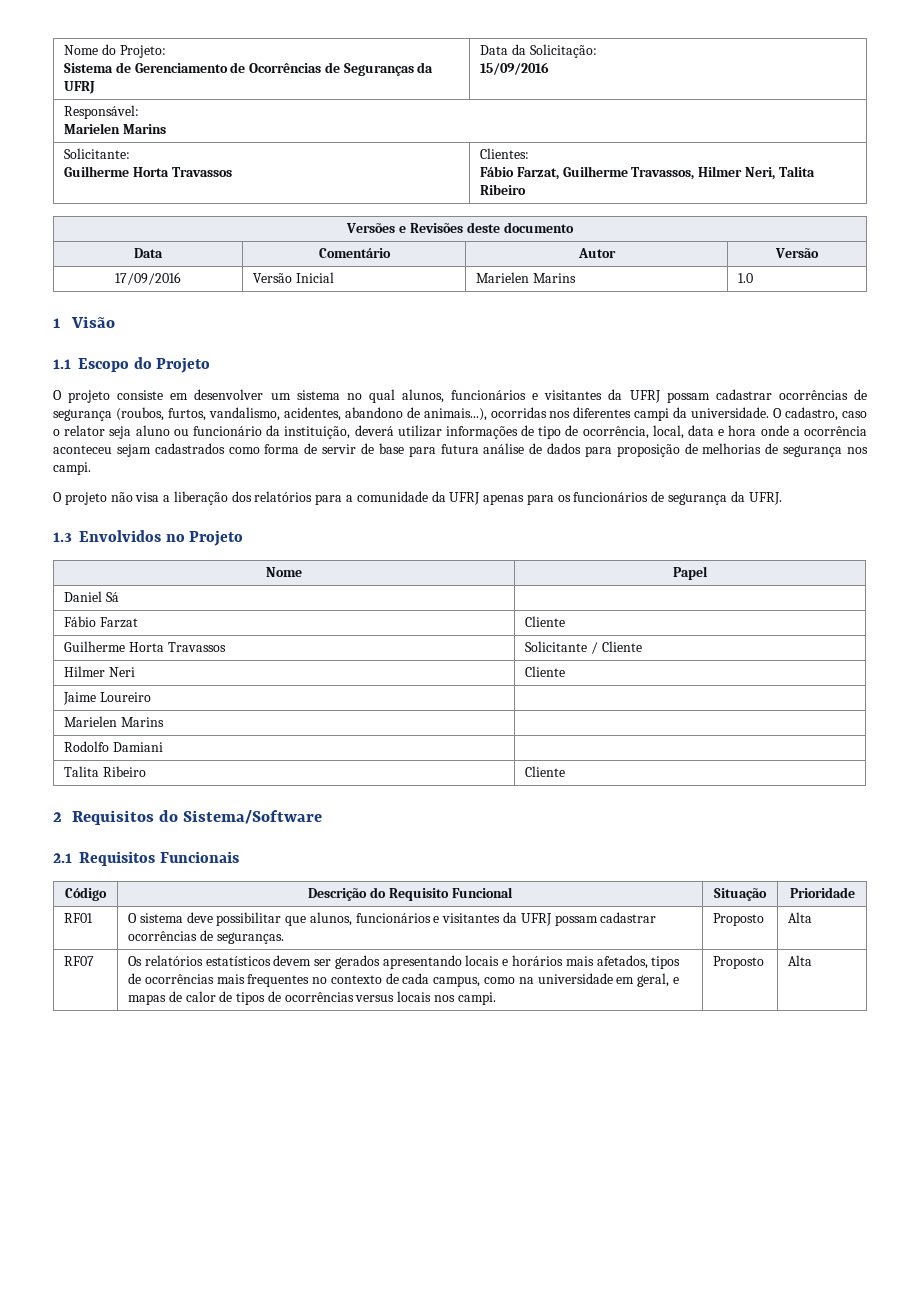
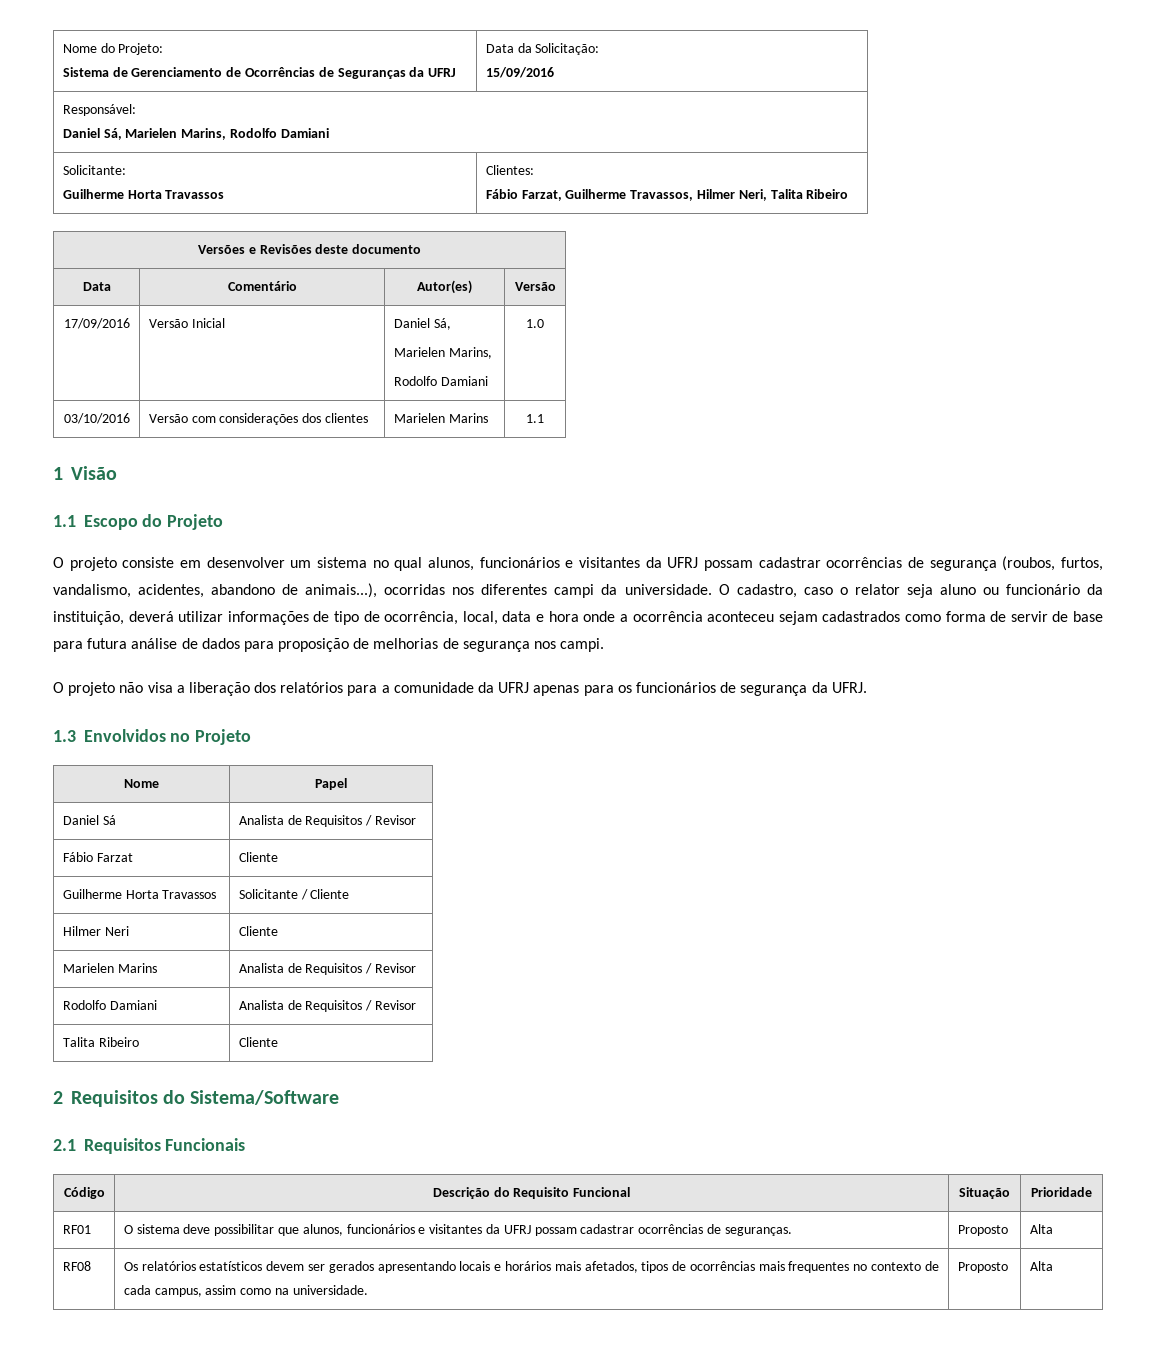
  Responsável:
- Marielen Marins
+ Daniel Sá, Marielen Marins, Rodolfo Damiani
- Data | Comentário | Autor | Versão
+ Data | Comentário | Autor(es) | Versão
- 17/09/2016 | Versão Inicial | Marielen Marins | 1.0
+ 17/09/2016 | Versão Inicial | Daniel Sá,
+ Marielen Marins,
+ Rodolfo Damiani | 1.0
+ 03/10/2016 | Versão com considerações dos clientes | Marielen Marins | 1.1
- Daniel Sá |
+ Daniel Sá | Analista de Requisitos / Revisor
- Jaime Loureiro |
- Marielen Marins |
- Rodolfo Damiani |
+ Marielen Marins | Analista de Requisitos / Revisor
+ Rodolfo Damiani | Analista de Requisitos / Revisor
- RF07
+ RF08
- Os relatórios estatísticos devem ser gerados apresentando locais e horários mais afetados, tipos de ocorrências mais frequentes no contexto de cada campus, como na universidade em geral, e mapas de calor de tipos de ocorrências versus locais nos campi.
+ Os relatórios estatísticos devem ser gerados apresentando locais e horários mais afetados, tipos de ocorrências mais frequentes no contexto de cada campus, assim como na universidade.

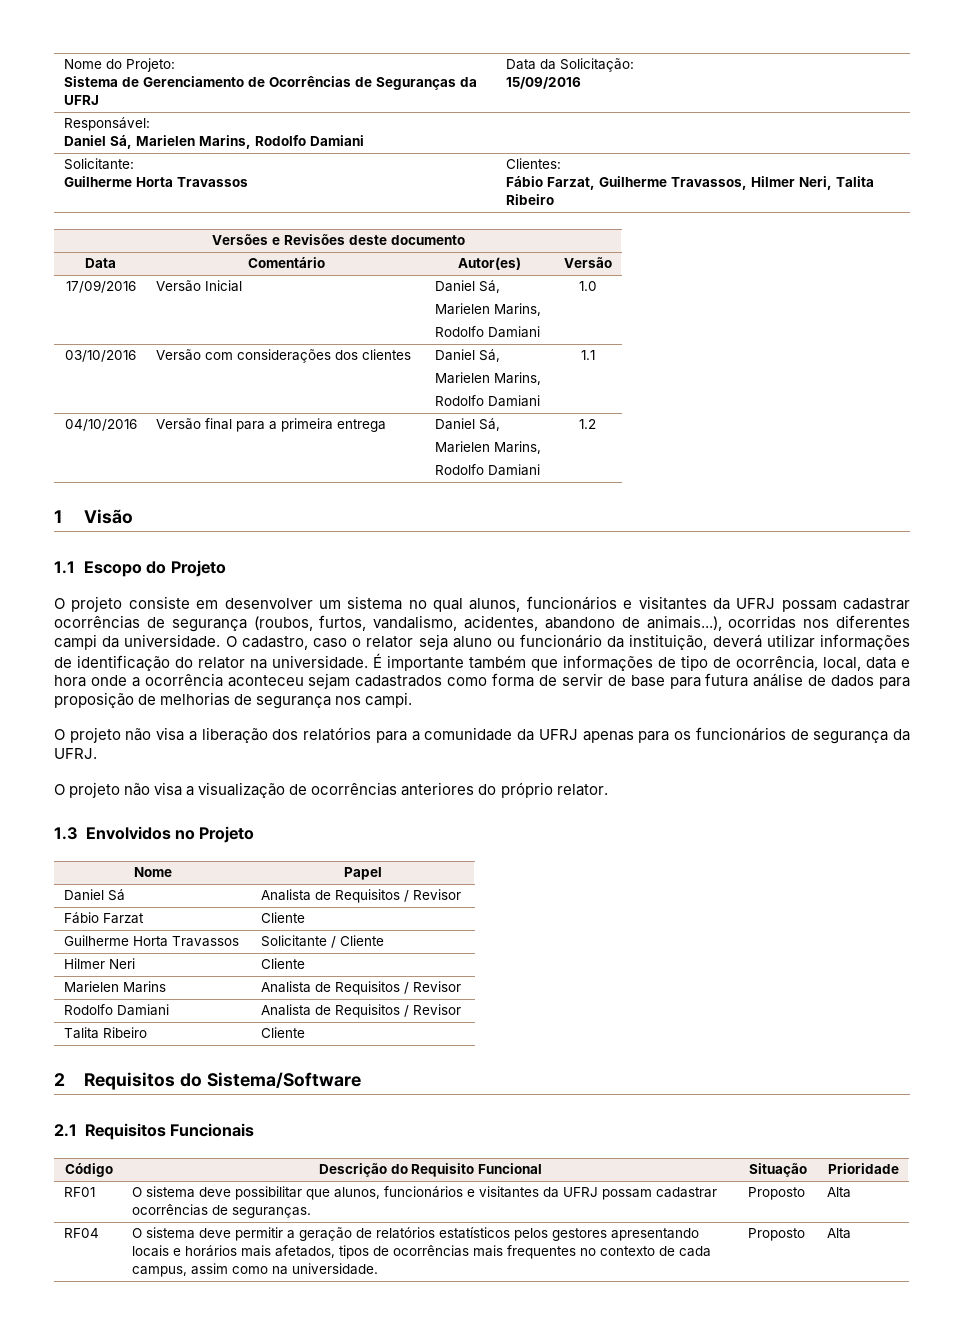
- 03/10/2016 | Versão com considerações dos clientes | Marielen Marins | 1.1
+ 03/10/2016 | Versão com considerações dos clientes | Daniel Sá,
+ Marielen Marins,
+ Rodolfo Damiani | 1.1
+ 04/10/2016 | Versão final para a primeira entrega | Daniel Sá,
+ Marielen Marins,
+ Rodolfo Damiani | 1.2
- O cadastro, caso o relator seja aluno ou funcionário da instituição, deverá utilizar informações de tipo de ocorrência, local, data e hora onde a ocorrência aconteceu sejam cadastrados como forma de servir de base para futura análise de dados para proposição de melhorias de segurança nos campi.
+ O cadastro, caso o relator seja aluno ou funcionário da instituição, deverá utilizar informações de identificação do relator na universidade. É importante também que informações de tipo de ocorrência, local, data e hora onde a ocorrência aconteceu sejam cadastrados como forma de servir de base para futura análise de dados para proposição de melhorias de segurança nos campi.
+ O projeto não visa a visualização de ocorrências anteriores do próprio relator.
- RF08 | Os relatórios estatísticos devem ser gerados apresentando locais e horários mais afetados, tipos de ocorrências mais frequentes no contexto de cada campus, assim como na universidade. | Proposto | Alta
+ RF04 | O sistema deve permitir a geração de relatórios estatísticos pelos gestores apresentando locais e horários mais afetados, tipos de ocorrências mais frequentes no contexto de cada campus, assim como na universidade. | Proposto | Alta

